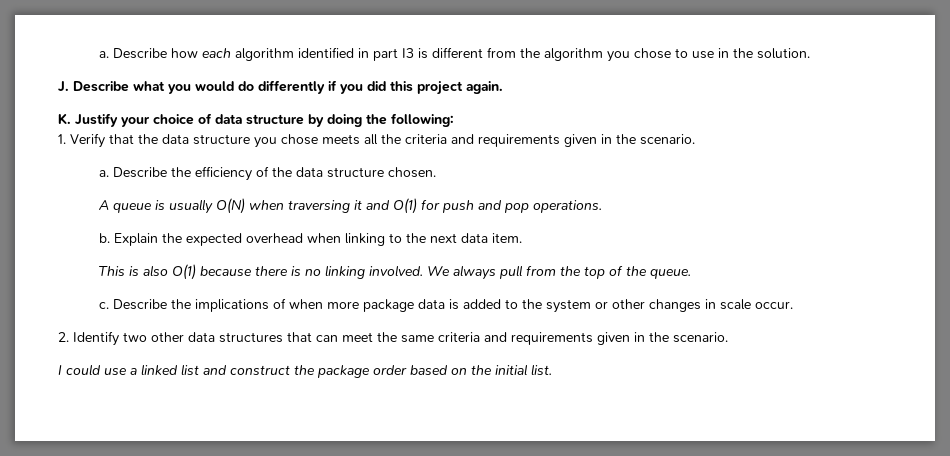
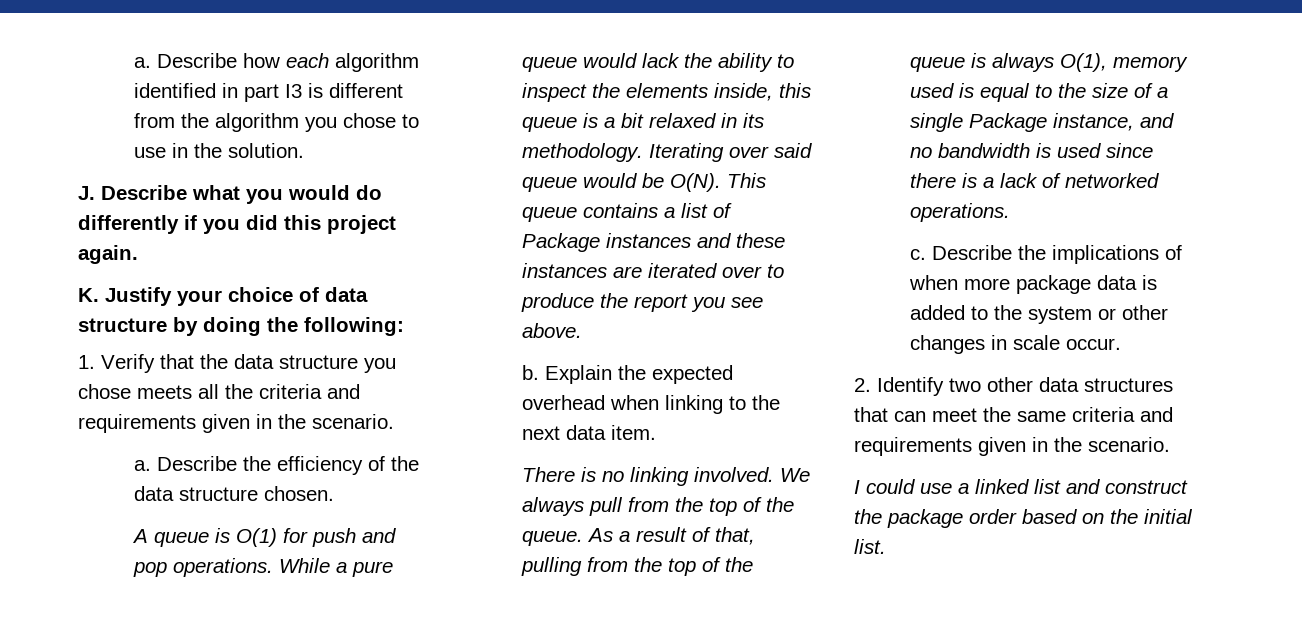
- A queue is usually O(N) when traversing it and O(1) for push and pop operations.
+ A queue is O(1) for push and pop operations. While a pure queue would lack the ability to inspect the elements inside, this queue is a bit relaxed in its methodology. Iterating over said queue would be O(N). This queue contains a list of Package instances and these instances are iterated over to produce the report you see above.
- This is also O(1) because there is no linking involved.
+ There is no linking involved.
+ As a result of that, pulling from the top of the queue is always O(1), memory used is equal to the size of a single Package instance, and no bandwidth is used since there is a lack of networked operations.

